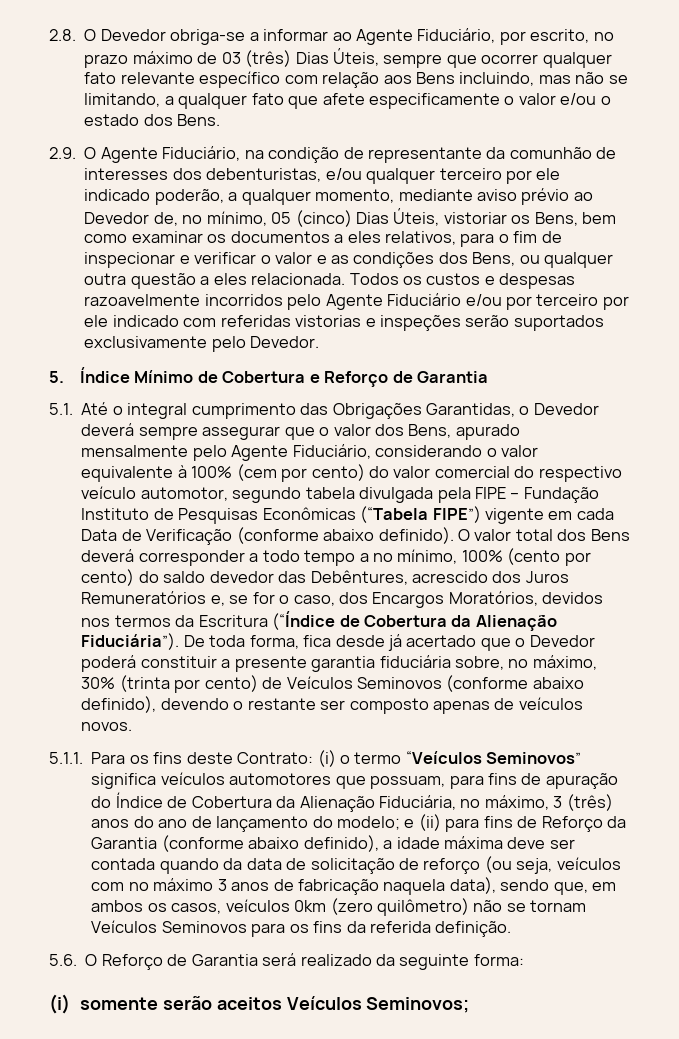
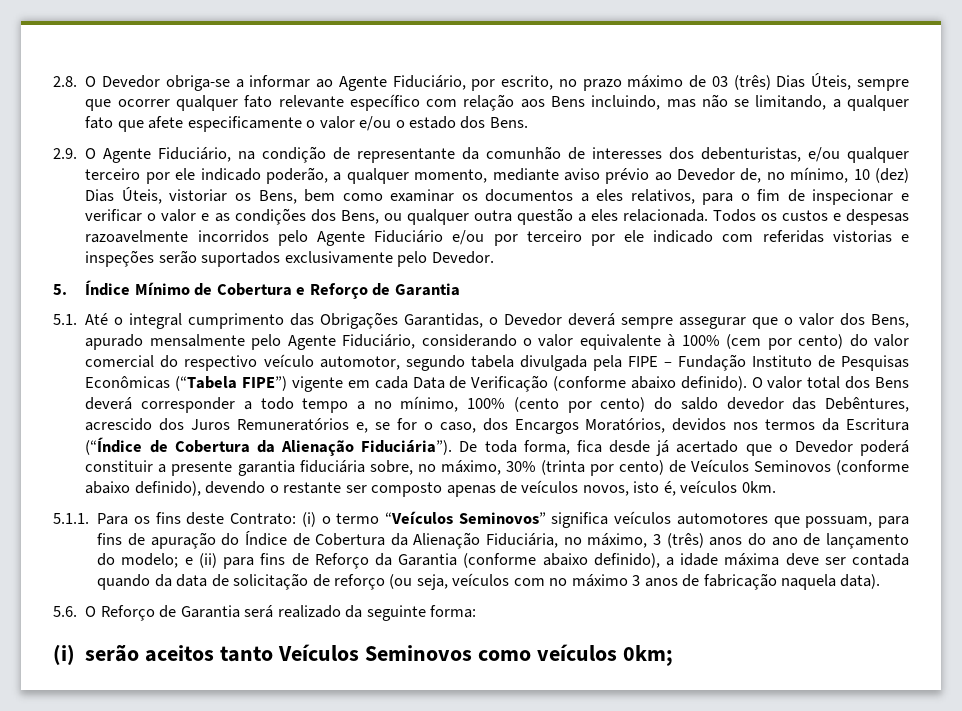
- 2.9. O Agente Fiduciário, na condição de representante da comunhão de interesses dos debenturistas, e/ou qualquer terceiro por ele indicado poderão, a qualquer momento, mediante aviso prévio ao Devedor de, no mínimo, 05 (cinco) Dias Úteis, vistoriar os Bens, bem como examinar os documentos a eles relativos, para o fim de inspecionar e verificar o valor e as condições dos Bens, ou qualquer outra questão a eles relacionada.
+ 2.9. O Agente Fiduciário, na condição de representante da comunhão de interesses dos debenturistas, e/ou qualquer terceiro por ele indicado poderão, a qualquer momento, mediante aviso prévio ao Devedor de, no mínimo, 10 (dez) Dias Úteis, vistoriar os Bens, bem como examinar os documentos a eles relativos, para o fim de inspecionar e verificar o valor e as condições dos Bens, ou qualquer outra questão a eles relacionada.
- De toda forma, fica desde já acertado que o Devedor poderá constituir a presente garantia fiduciária sobre, no máximo, 30% (trinta por cento) de Veículos Seminovos (conforme abaixo definido), devendo o restante ser composto apenas de veículos novos.
+ De toda forma, fica desde já acertado que o Devedor poderá constituir a presente garantia fiduciária sobre, no máximo, 30% (trinta por cento) de Veículos Seminovos (conforme abaixo definido), devendo o restante ser composto apenas de veículos novos, isto é, veículos 0km.
- e (ii) para fins de Reforço da Garantia (conforme abaixo definido), a idade máxima deve ser contada quando da data de solicitação de reforço (ou seja, veículos com no máximo 3 anos de fabricação naquela data), sendo que, em ambos os casos, veículos 0km (zero quilômetro) não se tornam Veículos Seminovos para os fins da referida definição.
+ e (ii) para fins de Reforço da Garantia (conforme abaixo definido), a idade máxima deve ser contada quando da data de solicitação de reforço (ou seja, veículos com no máximo 3 anos de fabricação naquela data).
- (i) somente serão aceitos Veículos Seminovos;
+ (i) serão aceitos tanto Veículos Seminovos como veículos 0km;

